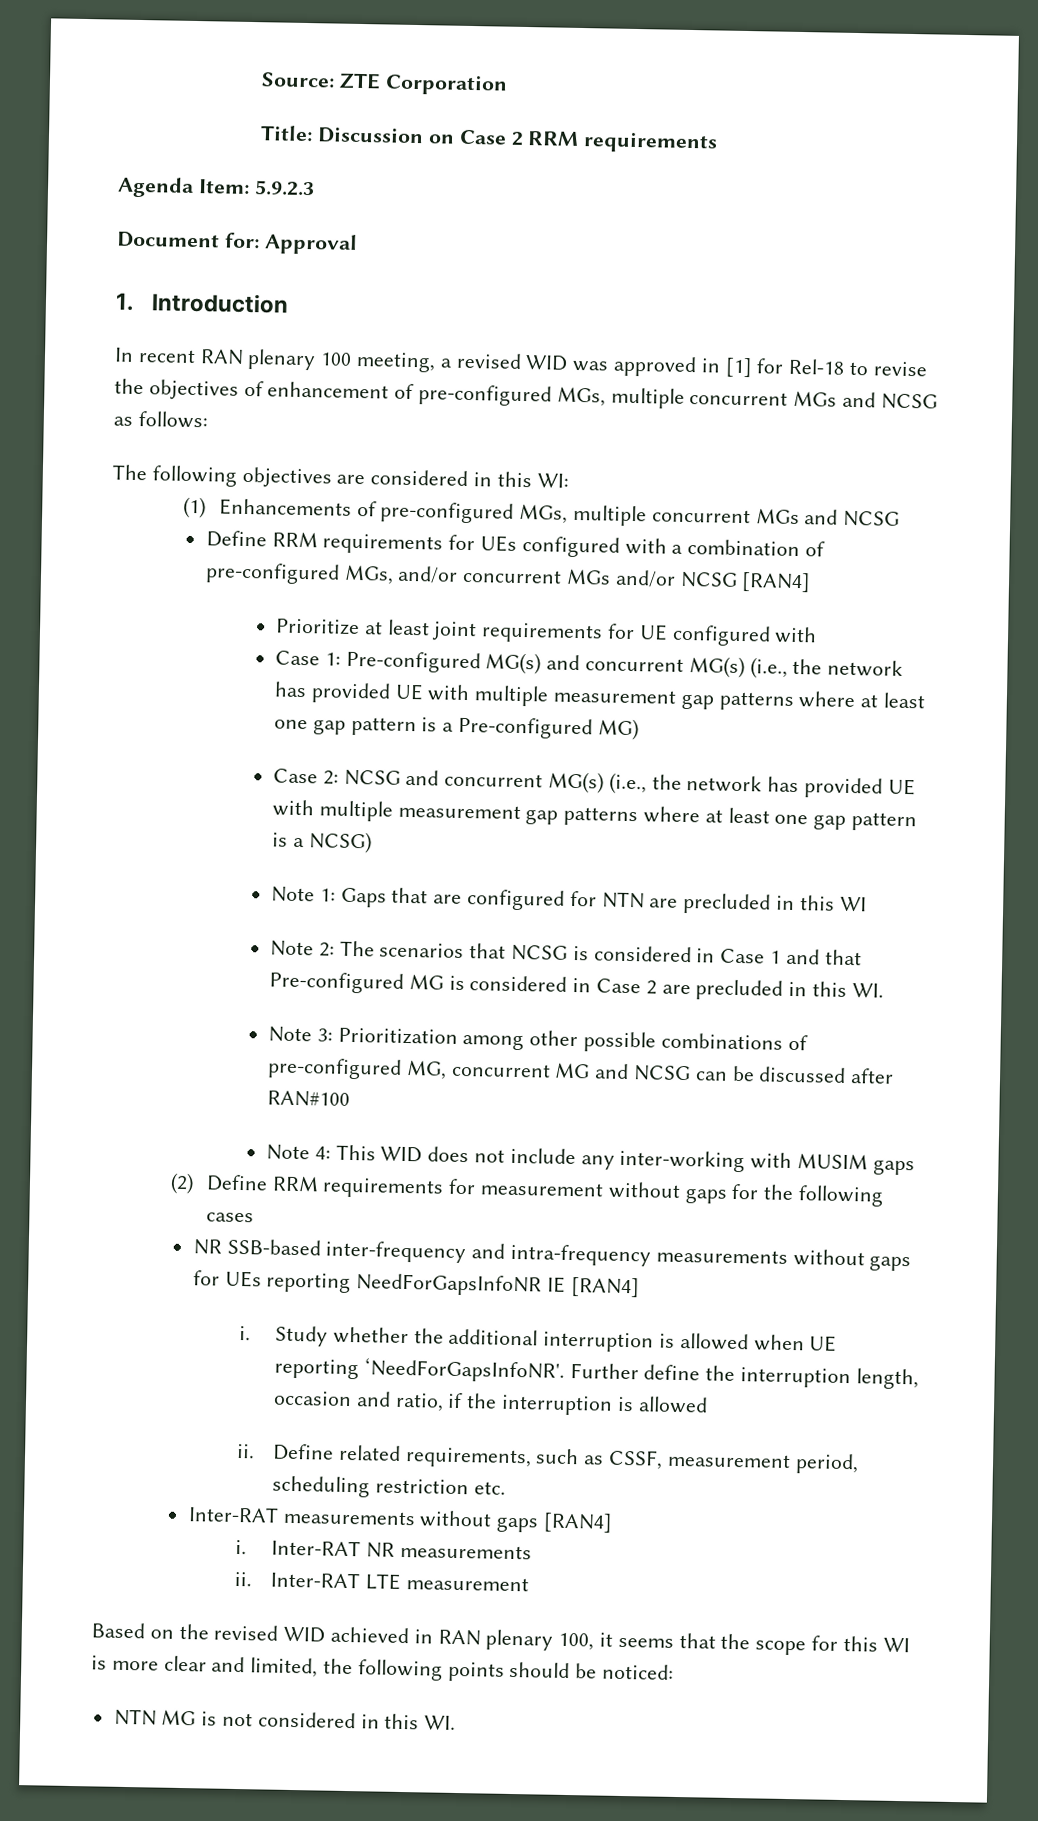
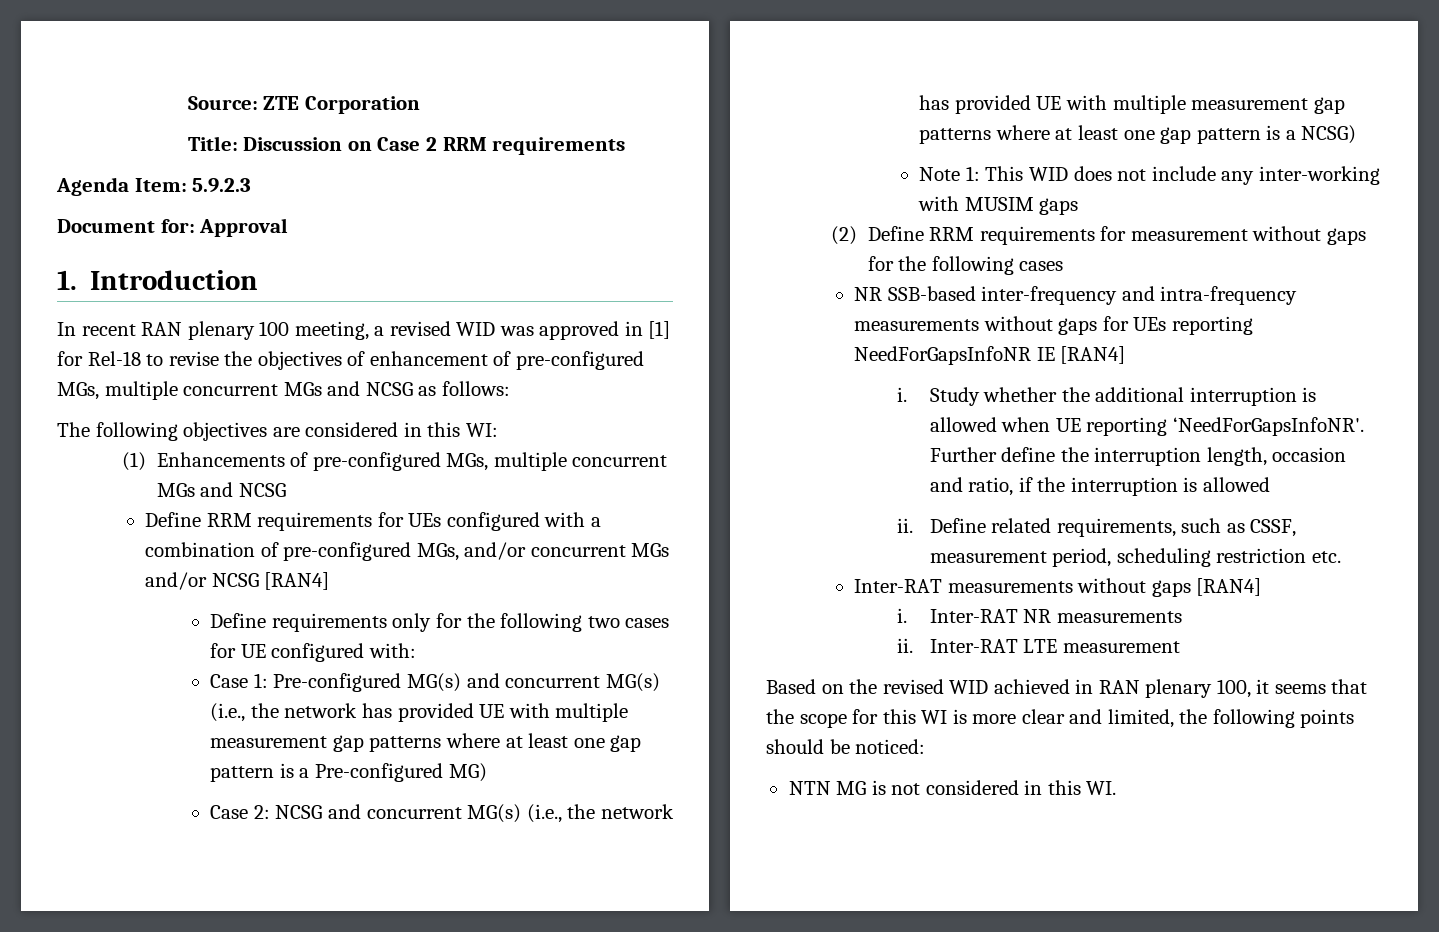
- Prioritize at least joint requirements for UE configured with
+ Define requirements only for the following two cases for UE configured with:
- Note 1: Gaps that are configured for NTN are precluded in this WI
- Note 2: The scenarios that NCSG is considered in Case 1 and that Pre-configured MG is considered in Case 2 are precluded in this WI.
- Note 3: Prioritization among other possible combinations of pre-configured MG, concurrent MG and NCSG can be discussed after RAN#100
- Note 4: This WID does not include any inter-working with MUSIM gaps
+ Note 1: This WID does not include any inter-working with MUSIM gaps

